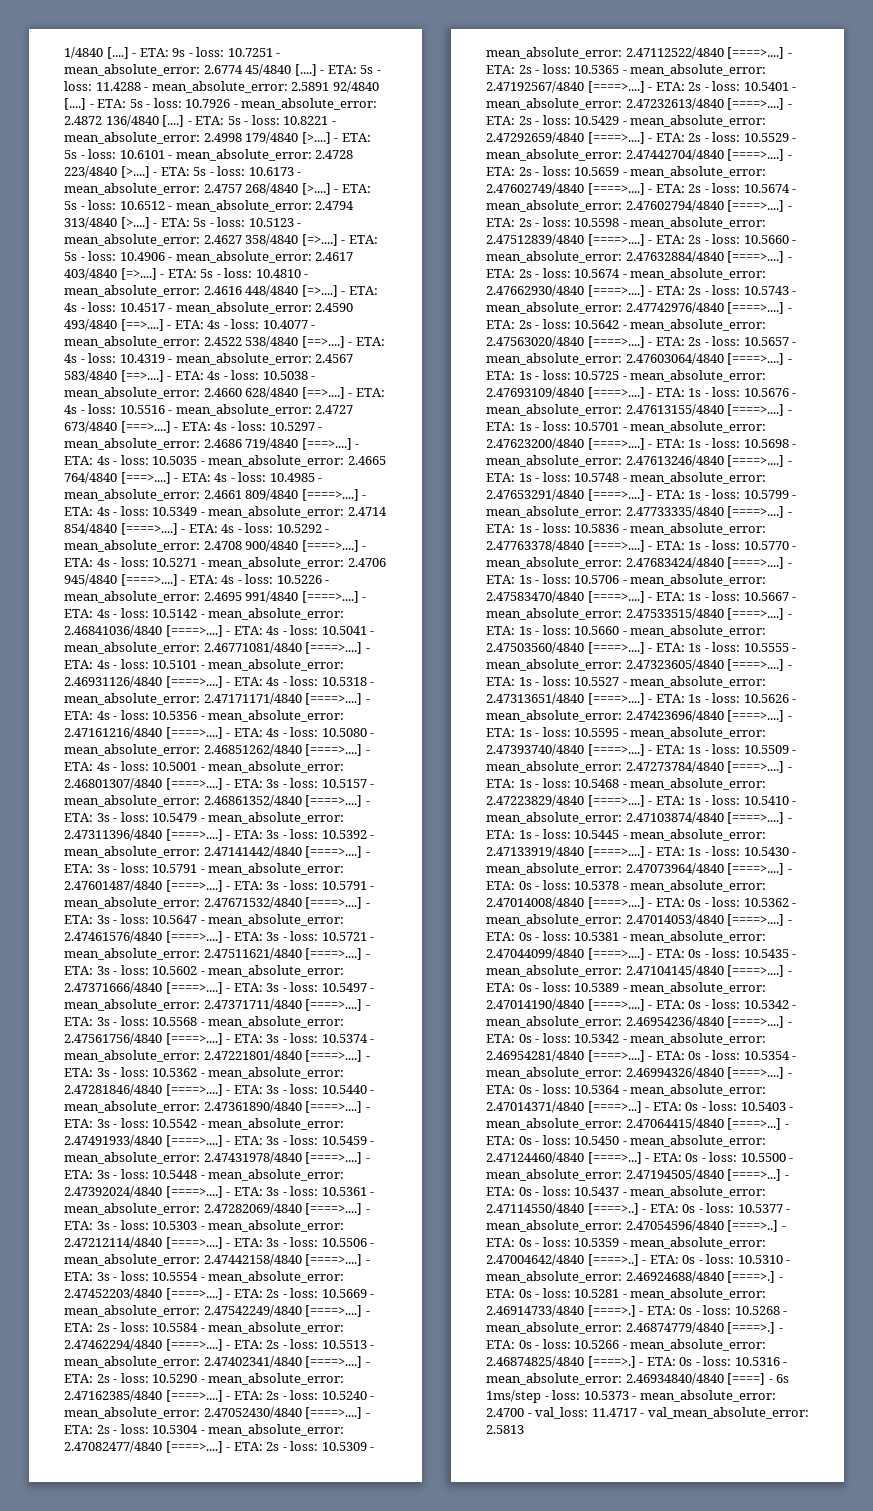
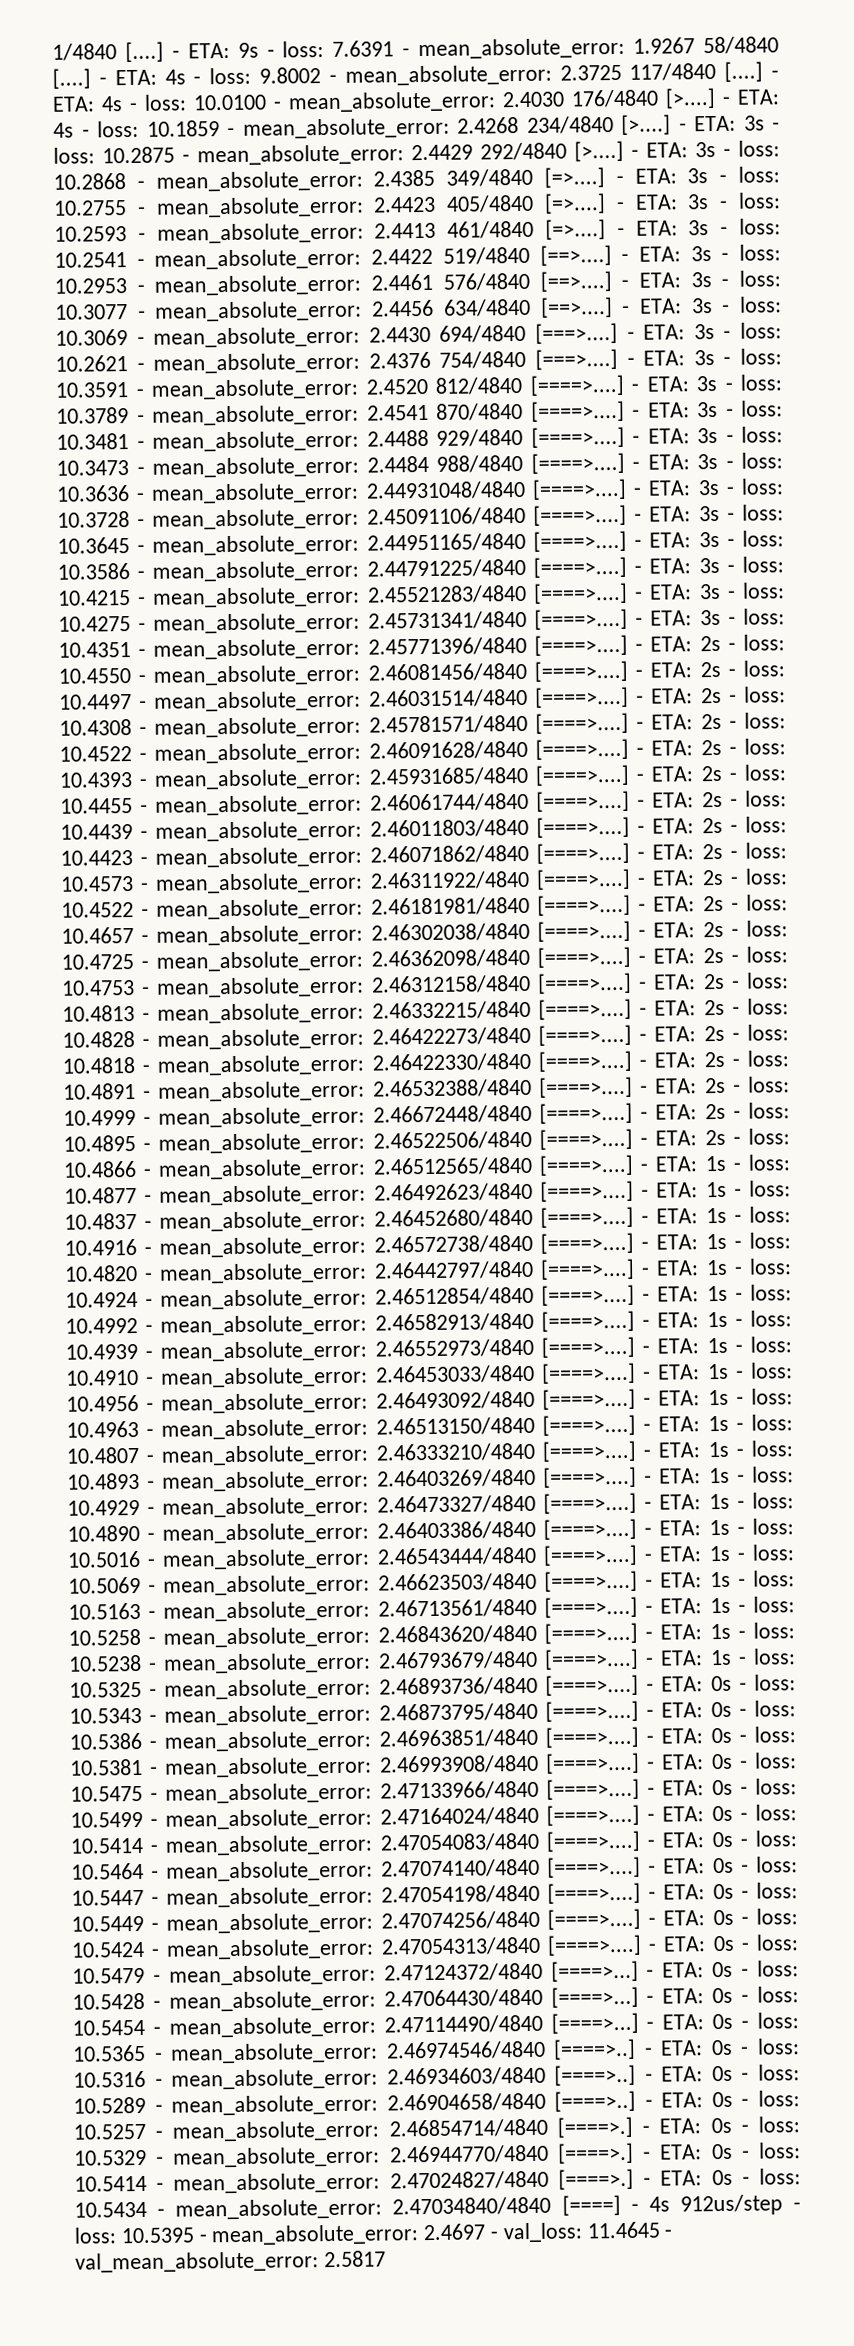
- - ETA: 9s - loss: 10.7251 - mean_absolute_error: 2.6774 45/4840 [....] - ETA: 5s - loss: 11.4288 - mean_absolute_error: 2.5891 92/4840 [....] - ETA: 5s - loss: 10.7926 - mean_absolute_error: 2.4872 136/4840 [....] - ETA: 5s - loss: 10.8221 - mean_absolute_error: 2.4998 179/4840 [>....] - ETA: 5s - loss: 10.6101 - mean_absolute_error: 2.4728 223/4840 [>....] - ETA: 5s - loss: 10.6173 - mean_absolute_error: 2.4757 268/4840 [>....] - ETA: 5s - loss: 10.6512 - mean_absolute_error: 2.4794 313/4840 [>....] - ETA: 5s - loss: 10.5123 - mean_absolute_error: 2.4627 358/4840 [=>....] - ETA: 5s - loss: 10.4906 - mean_absolute_error: 2.4617 403/4840 [=>....] - ETA: 5s - loss: 10.4810 - mean_absolute_error: 2.4616 448/4840 [=>....] - ETA: 4s - loss: 10.4517 - mean_absolute_error: 2.4590 493/4840 [==>....] - ETA: 4s - loss: 10.4077 - mean_absolute_error: 2.4522 538/4840 [==>....] - ETA: 4s - loss: 10.4319 - mean_absolute_error: 2.4567 583/4840 [==>....] - ETA: 4s - loss: 10.5038 - mean_absolute_error: 2.4660 628/4840 [==>....] - ETA: 4s - loss: 10.5516 - mean_absolute_error: 2.4727 673/4840 [===>....] - ETA: 4s - loss: 10.5297 - mean_absolute_error: 2.4686 719/4840 [===>....] - ETA: 4s - loss: 10.5035 - mean_absolute_error: 2.4665 764/4840 [===>....] - ETA: 4s - loss: 10.4985 - mean_absolute_error: 2.4661 809/4840 [====>....] - ETA: 4s - loss: 10.5349 - mean_absolute_error: 2.4714 854/4840 [====>....] - ETA: 4s - loss: 10.5292 - mean_absolute_error: 2.4708 900/4840 [====>....] - ETA: 4s - loss: 10.5271 - mean_absolute_error: 2.4706 945/4840 [====>....] - ETA: 4s - loss: 10.5226 - mean_absolute_error: 2.4695 991/4840 [====>....] - ETA: 4s - loss: 10.5142 - mean_absolute_error: 2.46841036/4840 [====>....] - ETA: 4s - loss: 10.5041 - mean_absolute_error: 2.46771081/4840 [====>....] - ETA: 4s - loss: 10.5101 - mean_absolute_error: 2.46931126/4840 [====>....] - ETA: 4s - loss: 10.5318 - mean_absolute_error: 2.47171171/4840 [====>....] - ETA: 4s - loss: 10.5356 - mean_absolute_error: 2.47161216/4840 [====>....] - ETA: 4s - loss: 10.5080 - mean_absolute_error: 2.46851262/4840 [====>....] - ETA: 4s - loss: 10.5001 - mean_absolute_error: 2.46801307/4840 [====>....] - ETA: 3s - loss: 10.5157 - mean_absolute_error: 2.46861352/4840 [====>....] - ETA: 3s - loss: 10.5479 - mean_absolute_error: 2.47311396/4840 [====>....] - ETA: 3s - loss: 10.5392 - mean_absolute_error: 2.47141442/4840 [====>....] - ETA: 3s - loss: 10.5791 - mean_absolute_error: 2.47601487/4840 [====>....] - ETA: 3s - loss: 10.5791 - mean_absolute_error: 2.47671532/4840 [====>....] - ETA: 3s - loss: 10.5647 - mean_absolute_error: 2.47461576/4840 [====>....] - ETA: 3s - loss: 10.5721 - mean_absolute_error: 2.47511621/4840 [====>....] - ETA: 3s - loss: 10.5602 - mean_absolute_error: 2.47371666/4840 [====>....] - ETA: 3s - loss: 10.5497 - mean_absolute_error: 2.47371711/4840 [====>....] - ETA: 3s - loss: 10.5568 - mean_absolute_error: 2.47561756/4840 [====>....] - ETA: 3s - loss: 10.5374 - mean_absolute_error: 2.47221801/4840 [====>....] - ETA: 3s - loss: 10.5362 - mean_absolute_error: 2.47281846/4840 [====>....] - ETA: 3s - loss: 10.5440 - mean_absolute_error: 2.47361890/4840 [====>....] - ETA: 3s - loss: 10.5542 - mean_absolute_error: 2.47491933/4840 [====>....] - ETA: 3s - loss: 10.5459 - mean_absolute_error: 2.47431978/4840 [====>....] - ETA: 3s - loss: 10.5448 - mean_absolute_error: 2.47392024/4840 [====>....] - ETA: 3s - loss: 10.5361 - mean_absolute_error: 2.47282069/4840 [====>....] - ETA: 3s - loss: 10.5303 - mean_absolute_error: 2.47212114/4840 [====>....] - ETA: 3s - loss: 10.5506 - mean_absolute_error: 2.47442158/4840 [====>....] - ETA: 3s - loss: 10.5554 - mean_absolute_error: 2.47452203/4840 [====>....] - ETA: 2s - loss: 10.5669 - mean_absolute_error: 2.47542249/4840 [====>....] - ETA: 2s - loss: 10.5584 - mean_absolute_error: 2.47462294/4840 [====>....] - ETA: 2s - loss: 10.5513 - mean_absolute_error: 2.47402341/4840 [====>....] - ETA: 2s - loss: 10.5290 - mean_absolute_error: 2.47162385/4840 [====>....] - ETA: 2s - loss: 10.5240 - mean_absolute_error: 2.47052430/4840 [====>....] - ETA: 2s - loss: 10.5304 - mean_absolute_error: 2.47082477/4840 [====>....] - ETA: 2s - loss: 10.5309 - mean_absolute_error: 2.47112522/4840 [====>....] - ETA: 2s - loss: 10.5365 - mean_absolute_error: 2.47192567/4840 [====>....] - ETA: 2s - loss: 10.5401 - mean_absolute_error: 2.47232613/4840 [====>....] - ETA: 2s - loss: 10.5429 - mean_absolute_error: 2.47292659/4840 [====>....] - ETA: 2s - loss: 10.5529 - mean_absolute_error: 2.47442704/4840 [====>....] - ETA: 2s - loss: 10.5659 - mean_absolute_error: 2.47602749/4840 [====>....] - ETA: 2s - loss: 10.5674 - mean_absolute_error: 2.47602794/4840 [====>....] - ETA: 2s - loss: 10.5598 - mean_absolute_error: 2.47512839/4840 [====>....] - ETA: 2s - loss: 10.5660 - mean_absolute_error: 2.47632884/4840 [====>....] - ETA: 2s - loss: 10.5674 - mean_absolute_error: 2.47662930/4840 [====>....] - ETA: 2s - loss: 10.5743 - mean_absolute_error: 2.47742976/4840 [====>....] - ETA: 2s - loss: 10.5642 - mean_absolute_error: 2.47563020/4840 [====>....] - ETA: 2s - loss: 10.5657 - mean_absolute_error: 2.47603064/4840 [====>....] - ETA: 1s - loss: 10.5725 - mean_absolute_error: 2.47693109/4840 [====>....] - ETA: 1s - loss: 10.5676 - mean_absolute_error: 2.47613155/4840 [====>....] - ETA: 1s - loss: 10.5701 - mean_absolute_error: 2.47623200/4840 [====>....] - ETA: 1s - loss: 10.5698 - mean_absolute_error: 2.47613246/4840 [====>....] - ETA: 1s - loss: 10.5748 - mean_absolute_error: 2.47653291/4840 [====>....] - ETA: 1s - loss: 10.5799 - mean_absolute_error: 2.47733335/4840 [====>....] - ETA: 1s - loss: 10.5836 - mean_absolute_error: 2.47763378/4840 [====>....] - ETA: 1s - loss: 10.5770 - mean_absolute_error: 2.47683424/4840 [====>....] - ETA: 1s - loss: 10.5706 - mean_absolute_error: 2.47583470/4840 [====>....] - ETA: 1s - loss: 10.5667 - mean_absolute_error: 2.47533515/4840 [====>....] - ETA: 1s - loss: 10.5660 - mean_absolute_error: 2.47503560/4840 [====>....] - ETA: 1s - loss: 10.5555 - mean_absolute_error: 2.47323605/4840 [====>....] - ETA: 1s - loss: 10.5527 - mean_absolute_error: 2.47313651/4840 [====>....] - ETA: 1s - loss: 10.5626 - mean_absolute_error: 2.47423696/4840 [====>....] - ETA: 1s - loss: 10.5595 - mean_absolute_error: 2.47393740/4840 [====>....] - ETA: 1s - loss: 10.5509 - mean_absolute_error: 2.47273784/4840 [====>....] - ETA: 1s - loss: 10.5468 - mean_absolute_error: 2.47223829/4840 [====>....] - ETA: 1s - loss: 10.5410 - mean_absolute_error: 2.47103874/4840 [====>....] - ETA: 1s - loss: 10.5445 - mean_absolute_error: 2.47133919/4840 [====>....] - ETA: 1s - loss: 10.5430 - mean_absolute_error: 2.47073964/4840 [====>....] - ETA: 0s - loss: 10.5378 - mean_absolute_error: 2.47014008/4840 [====>....] - ETA: 0s - loss: 10.5362 - mean_absolute_error: 2.47014053/4840 [====>....]
+ - ETA: 9s - loss: 7.6391 - mean_absolute_error: 1.9267 58/4840 [....] - ETA: 4s - loss: 9.8002 - mean_absolute_error: 2.3725 117/4840 [....] - ETA: 4s - loss: 10.0100 - mean_absolute_error: 2.4030 176/4840 [>....] - ETA: 4s - loss: 10.1859 - mean_absolute_error: 2.4268 234/4840 [>....] - ETA: 3s - loss: 10.2875 - mean_absolute_error: 2.4429 292/4840 [>....] - ETA: 3s - loss: 10.2868 - mean_absolute_error: 2.4385 349/4840 [=>....] - ETA: 3s - loss: 10.2755 - mean_absolute_error: 2.4423 405/4840 [=>....] - ETA: 3s - loss: 10.2593 - mean_absolute_error: 2.4413 461/4840 [=>....] - ETA: 3s - loss: 10.2541 - mean_absolute_error: 2.4422 519/4840 [==>....] - ETA: 3s - loss: 10.2953 - mean_absolute_error: 2.4461 576/4840 [==>....] - ETA: 3s - loss: 10.3077 - mean_absolute_error: 2.4456 634/4840 [==>....] - ETA: 3s - loss: 10.3069 - mean_absolute_error: 2.4430 694/4840 [===>....] - ETA: 3s - loss: 10.2621 - mean_absolute_error: 2.4376 754/4840 [===>....] - ETA: 3s - loss: 10.3591 - mean_absolute_error: 2.4520 812/4840 [====>....] - ETA: 3s - loss: 10.3789 - mean_absolute_error: 2.4541 870/4840 [====>....] - ETA: 3s - loss: 10.3481 - mean_absolute_error: 2.4488 929/4840 [====>....] - ETA: 3s - loss: 10.3473 - mean_absolute_error: 2.4484 988/4840 [====>....] - ETA: 3s - loss: 10.3636 - mean_absolute_error: 2.44931048/4840 [====>....] - ETA: 3s - loss: 10.3728 - mean_absolute_error: 2.45091106/4840 [====>....] - ETA: 3s - loss: 10.3645 - mean_absolute_error: 2.44951165/4840 [====>....] - ETA: 3s - loss: 10.3586 - mean_absolute_error: 2.44791225/4840 [====>....] - ETA: 3s - loss: 10.4215 - mean_absolute_error: 2.45521283/4840 [====>....] - ETA: 3s - loss: 10.4275 - mean_absolute_error: 2.45731341/4840 [====>....] - ETA: 3s - loss: 10.4351 - mean_absolute_error: 2.45771396/4840 [====>....] - ETA: 2s - loss: 10.4550 - mean_absolute_error: 2.46081456/4840 [====>....] - ETA: 2s - loss: 10.4497 - mean_absolute_error: 2.46031514/4840 [====>....] - ETA: 2s - loss: 10.4308 - mean_absolute_error: 2.45781571/4840 [====>....] - ETA: 2s - loss: 10.4522 - mean_absolute_error: 2.46091628/4840 [====>....] - ETA: 2s - loss: 10.4393 - mean_absolute_error: 2.45931685/4840 [====>....] - ETA: 2s - loss: 10.4455 - mean_absolute_error: 2.46061744/4840 [====>....] - ETA: 2s - loss: 10.4439 - mean_absolute_error: 2.46011803/4840 [====>....] - ETA: 2s - loss: 10.4423 - mean_absolute_error: 2.46071862/4840 [====>....] - ETA: 2s - loss: 10.4573 - mean_absolute_error: 2.46311922/4840 [====>....] - ETA: 2s - loss: 10.4522 - mean_absolute_error: 2.46181981/4840 [====>....] - ETA: 2s - loss: 10.4657 - mean_absolute_error: 2.46302038/4840 [====>....] - ETA: 2s - loss: 10.4725 - mean_absolute_error: 2.46362098/4840 [====>....] - ETA: 2s - loss: 10.4753 - mean_absolute_error: 2.46312158/4840 [====>....] - ETA: 2s - loss: 10.4813 - mean_absolute_error: 2.46332215/4840 [====>....] - ETA: 2s - loss: 10.4828 - mean_absolute_error: 2.46422273/4840 [====>....] - ETA: 2s - loss: 10.4818 - mean_absolute_error: 2.46422330/4840 [====>....] - ETA: 2s - loss: 10.4891 - mean_absolute_error: 2.46532388/4840 [====>....] - ETA: 2s - loss: 10.4999 - mean_absolute_error: 2.46672448/4840 [====>....] - ETA: 2s - loss: 10.4895 - mean_absolute_error: 2.46522506/4840 [====>....] - ETA: 2s - loss: 10.4866 - mean_absolute_error: 2.46512565/4840 [====>....] - ETA: 1s - loss: 10.4877 - mean_absolute_error: 2.46492623/4840 [====>....] - ETA: 1s - loss: 10.4837 - mean_absolute_error: 2.46452680/4840 [====>....] - ETA: 1s - loss: 10.4916 - mean_absolute_error: 2.46572738/4840 [====>....] - ETA: 1s - loss: 10.4820 - mean_absolute_error: 2.46442797/4840 [====>....] - ETA: 1s - loss: 10.4924 - mean_absolute_error: 2.46512854/4840 [====>....] - ETA: 1s - loss: 10.4992 - mean_absolute_error: 2.46582913/4840 [====>....] - ETA: 1s - loss: 10.4939 - mean_absolute_error: 2.46552973/4840 [====>....] - ETA: 1s - loss: 10.4910 - mean_absolute_error: 2.46453033/4840 [====>....] - ETA: 1s - loss: 10.4956 - mean_absolute_error: 2.46493092/4840 [====>....] - ETA: 1s - loss: 10.4963 - mean_absolute_error: 2.46513150/4840 [====>....] - ETA: 1s - loss: 10.4807 - mean_absolute_error: 2.46333210/4840 [====>....] - ETA: 1s - loss: 10.4893 - mean_absolute_error: 2.46403269/4840 [====>....] - ETA: 1s - loss: 10.4929 - mean_absolute_error: 2.46473327/4840 [====>....] - ETA: 1s - loss: 10.4890 - mean_absolute_error: 2.46403386/4840 [====>....] - ETA: 1s - loss: 10.5016 - mean_absolute_error: 2.46543444/4840 [====>....] - ETA: 1s - loss: 10.5069 - mean_absolute_error: 2.46623503/4840 [====>....] - ETA: 1s - loss: 10.5163 - mean_absolute_error: 2.46713561/4840 [====>....] - ETA: 1s - loss: 10.5258 - mean_absolute_error: 2.46843620/4840 [====>....] - ETA: 1s - loss: 10.5238 - mean_absolute_error: 2.46793679/4840 [====>....] - ETA: 1s - loss: 10.5325 - mean_absolute_error: 2.46893736/4840 [====>....] - ETA: 0s - loss: 10.5343 - mean_absolute_error: 2.46873795/4840 [====>....] - ETA: 0s - loss: 10.5386 - mean_absolute_error: 2.46963851/4840 [====>....]
- - ETA: 0s - loss: 10.5381 - mean_absolute_error: 2.47044099/4840 [====>....] - ETA: 0s - loss: 10.5435 - mean_absolute_error: 2.47104145/4840 [====>....] - ETA: 0s - loss: 10.5389 - mean_absolute_error: 2.47014190/4840 [====>....] - ETA: 0s - loss: 10.5342 - mean_absolute_error: 2.46954236/4840 [====>....] - ETA: 0s - loss: 10.5342 - mean_absolute_error: 2.46954281/4840 [====>....] - ETA: 0s - loss: 10.5354 - mean_absolute_error: 2.46994326/4840 [====>....] - ETA: 0s - loss: 10.5364 - mean_absolute_error: 2.47014371/4840 [====>...] - ETA: 0s - loss: 10.5403 - mean_absolute_error: 2.47064415/4840 [====>...] - ETA: 0s - loss: 10.5450 - mean_absolute_error: 2.47124460/4840 [====>...] - ETA: 0s - loss: 10.5500 - mean_absolute_error: 2.47194505/4840 [====>...] - ETA: 0s - loss: 10.5437 - mean_absolute_error: 2.47114550/4840 [====>..] - ETA: 0s - loss: 10.5377 - mean_absolute_error: 2.47054596/4840 [====>..] - ETA: 0s - loss: 10.5359 - mean_absolute_error: 2.47004642/4840 [====>..] - ETA: 0s - loss: 10.5310 - mean_absolute_error: 2.46924688/4840 [====>.] - ETA: 0s - loss: 10.5281 - mean_absolute_error: 2.46914733/4840 [====>.] - ETA: 0s - loss: 10.5268 - mean_absolute_error: 2.46874779/4840 [====>.] - ETA: 0s - loss: 10.5266 - mean_absolute_error: 2.46874825/4840 [====>.] - ETA: 0s - loss: 10.5316 - mean_absolute_error: 2.46934840/4840 [====] - 6s 1ms/step - loss: 10.5373 - mean_absolute_error: 2.4700 - val_loss: 11.4717 - val_mean_absolute_error: 2.5813
+ - ETA: 0s - loss: 10.5381 - mean_absolute_error: 2.46993908/4840 [====>....] - ETA: 0s - loss: 10.5475 - mean_absolute_error: 2.47133966/4840 [====>....] - ETA: 0s - loss: 10.5499 - mean_absolute_error: 2.47164024/4840 [====>....] - ETA: 0s - loss: 10.5414 - mean_absolute_error: 2.47054083/4840 [====>....] - ETA: 0s - loss: 10.5464 - mean_absolute_error: 2.47074140/4840 [====>....] - ETA: 0s - loss: 10.5447 - mean_absolute_error: 2.47054198/4840 [====>....] - ETA: 0s - loss: 10.5449 - mean_absolute_error: 2.47074256/4840 [====>....] - ETA: 0s - loss: 10.5424 - mean_absolute_error: 2.47054313/4840 [====>....] - ETA: 0s - loss: 10.5479 - mean_absolute_error: 2.47124372/4840 [====>...] - ETA: 0s - loss: 10.5428 - mean_absolute_error: 2.47064430/4840 [====>...] - ETA: 0s - loss: 10.5454 - mean_absolute_error: 2.47114490/4840 [====>...] - ETA: 0s - loss: 10.5365 - mean_absolute_error: 2.46974546/4840 [====>..] - ETA: 0s - loss: 10.5316 - mean_absolute_error: 2.46934603/4840 [====>..] - ETA: 0s - loss: 10.5289 - mean_absolute_error: 2.46904658/4840 [====>..] - ETA: 0s - loss: 10.5257 - mean_absolute_error: 2.46854714/4840 [====>.] - ETA: 0s - loss: 10.5329 - mean_absolute_error: 2.46944770/4840 [====>.] - ETA: 0s - loss: 10.5414 - mean_absolute_error: 2.47024827/4840 [====>.] - ETA: 0s - loss: 10.5434 - mean_absolute_error: 2.47034840/4840 [====] - 4s 912us/step - loss: 10.5395 - mean_absolute_error: 2.4697 - val_loss: 11.4645 - val_mean_absolute_error: 2.5817

